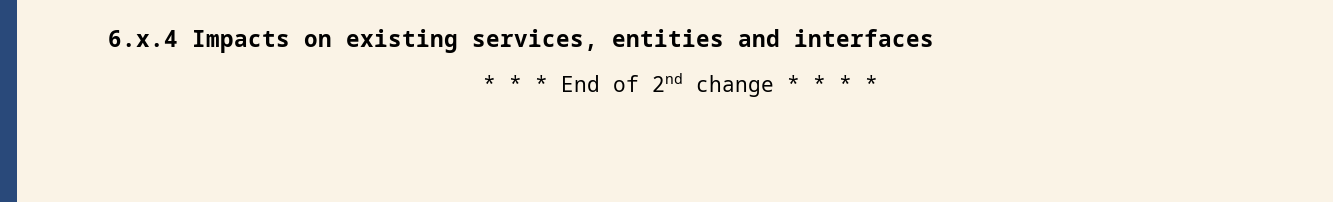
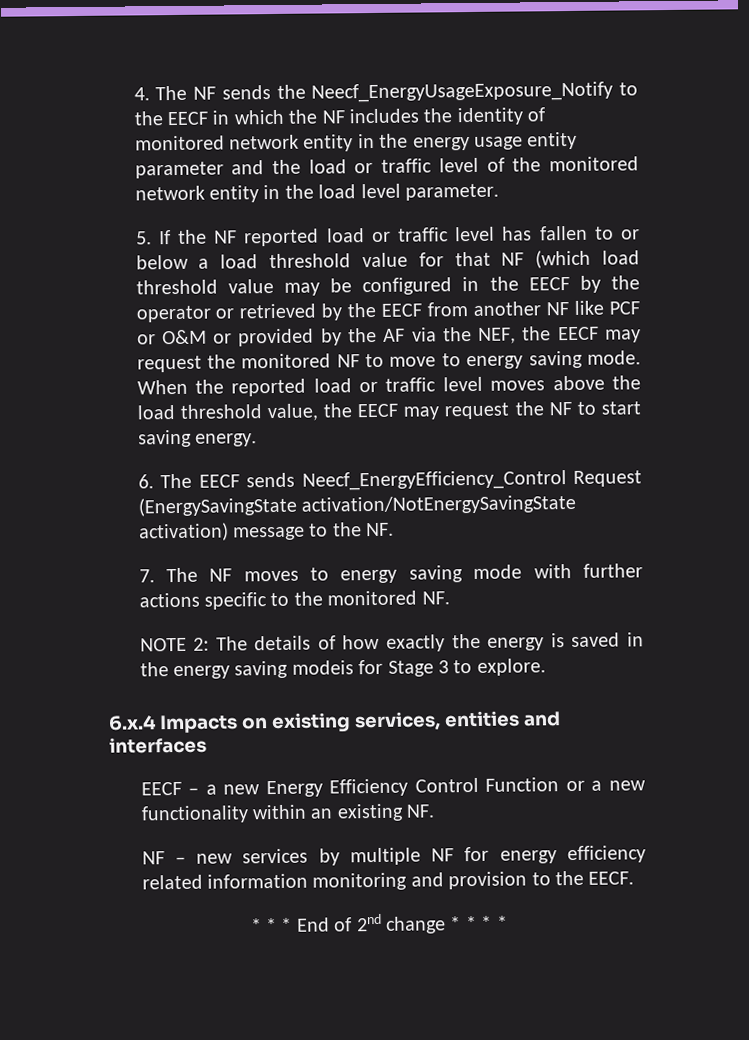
+ 4. The NF sends the Neecf_EnergyUsageExposure_Notify to the EECF in which the NF includes the identity of monitored network entity in the energy usage entity parameter and the load or traffic level of the monitored network entity in the load level parameter.
+ 5. If the NF reported load or traffic level has fallen to or below a load threshold value for that NF (which load threshold value may be configured in the EECF by the operator or retrieved by the EECF from another NF like PCF or O&M or provided by the AF via the NEF, the EECF may request the monitored NF to move to energy saving mode. When the reported load or traffic level moves above the load threshold value, the EECF may request the NF to start saving energy.
+ 6. The EECF sends Neecf_EnergyEfficiency_Control Request (EnergySavingState activation/NotEnergySavingState activation) message to the NF.
+ 7. The NF moves to energy saving mode with further actions specific to the monitored NF.
+ NOTE 2: The details of how exactly the energy is saved in the energy saving modeis for Stage 3 to explore.
+ EECF – a new Energy Efficiency Control Function or a new functionality within an existing NF.
+ NF – new services by multiple NF for energy efficiency related information monitoring and provision to the EECF.

